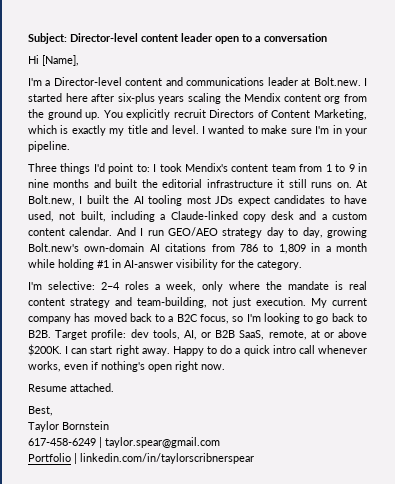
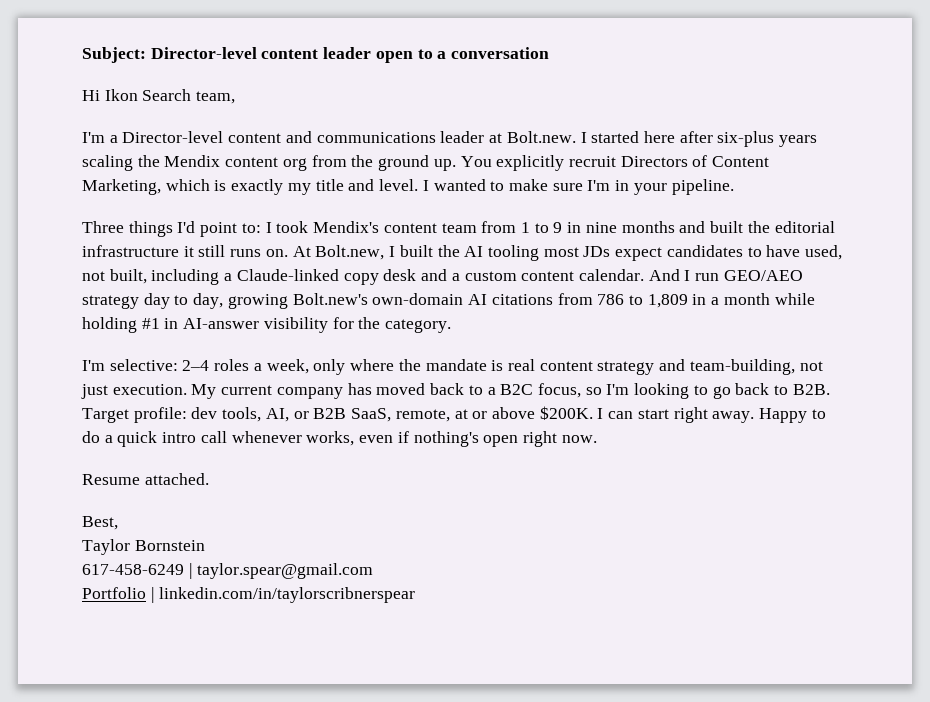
- Hi [Name],
+ Hi Ikon Search team,

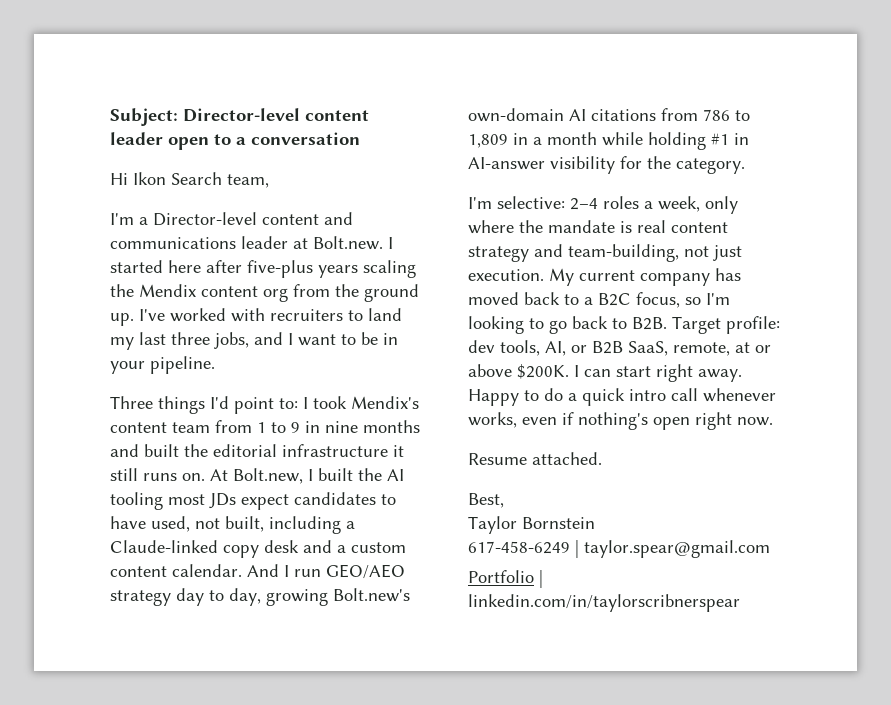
- I'm a Director-level content and communications leader at Bolt.new. I started here after six-plus years scaling the Mendix content org from the ground up.
+ I'm a Director-level content and communications leader at Bolt.new. I started here after five-plus years scaling the Mendix content org from the ground up.
- You explicitly recruit Directors of Content Marketing, which is exactly my title and level. I wanted to make sure I'm in your pipeline.
+ I've worked with recruiters to land my last three jobs, and I want to be in your pipeline.

